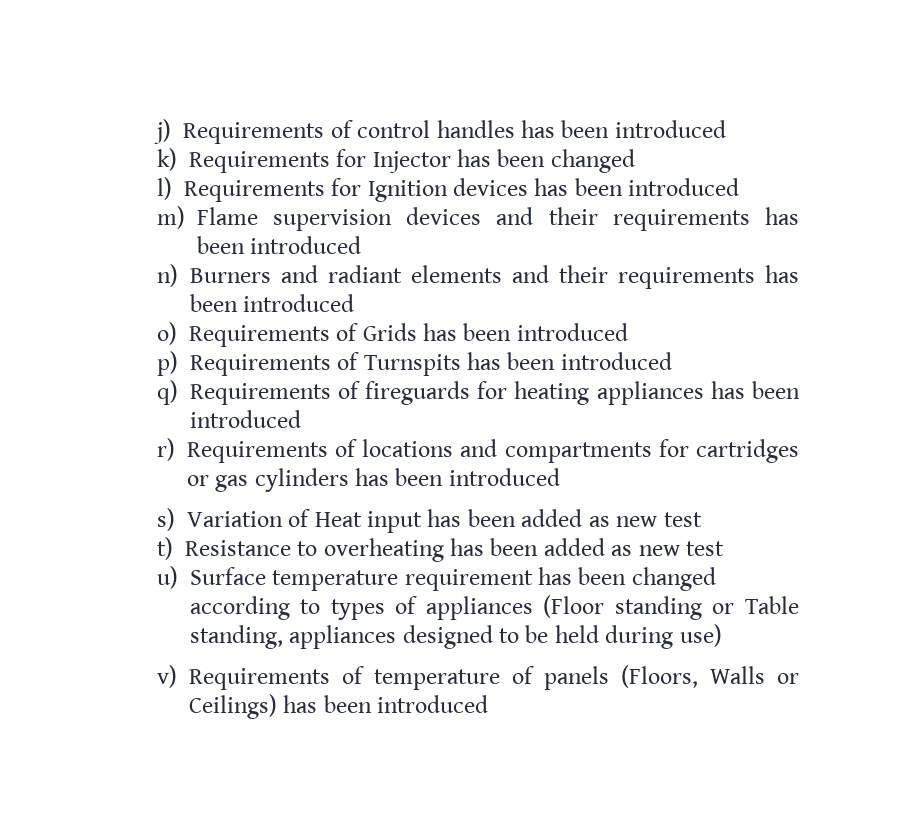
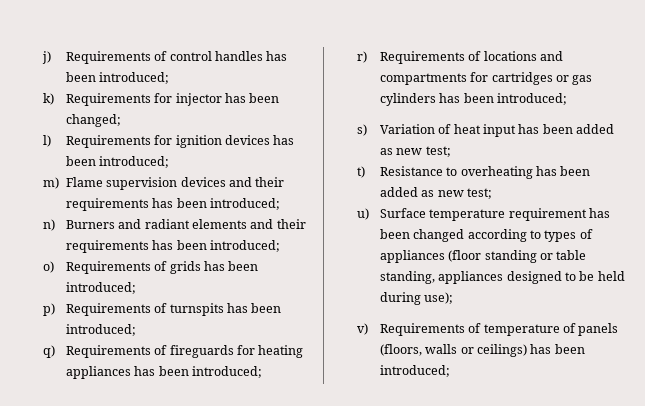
- j) Requirements of control handles has been introduced
+ j) Requirements of control handles has been introduced;
- k) Requirements for Injector has been changed
+ k) Requirements for injector has been changed;
- l) Requirements for Ignition devices has been introduced
+ l) Requirements for ignition devices has been introduced;
- m) Flame supervision devices and their requirements has been introduced
+ m) Flame supervision devices and their requirements has been introduced;
- n) Burners and radiant elements and their requirements has been introduced
+ n) Burners and radiant elements and their requirements has been introduced;
- o) Requirements of Grids has been introduced
+ o) Requirements of grids has been introduced;
- p) Requirements of Turnspits has been introduced
+ p) Requirements of turnspits has been introduced;
- q) Requirements of fireguards for heating appliances has been introduced
+ q) Requirements of fireguards for heating appliances has been introduced;
- r) Requirements of locations and compartments for cartridges or gas cylinders has been introduced
+ r) Requirements of locations and compartments for cartridges or gas cylinders has been introduced;
- s) Variation of Heat input has been added as new test
+ s) Variation of heat input has been added as new test;
- t) Resistance to overheating has been added as new test
+ t) Resistance to overheating has been added as new test;
- u) Surface temperature requirement has been changed according to types of appliances (Floor standing or Table standing, appliances designed to be held during use)
+ u) Surface temperature requirement has been changed according to types of appliances (floor standing or table standing, appliances designed to be held during use);
- v) Requirements of temperature of panels (Floors, Walls or Ceilings) has been introduced
+ v) Requirements of temperature of panels (floors, walls or ceilings) has been introduced;

